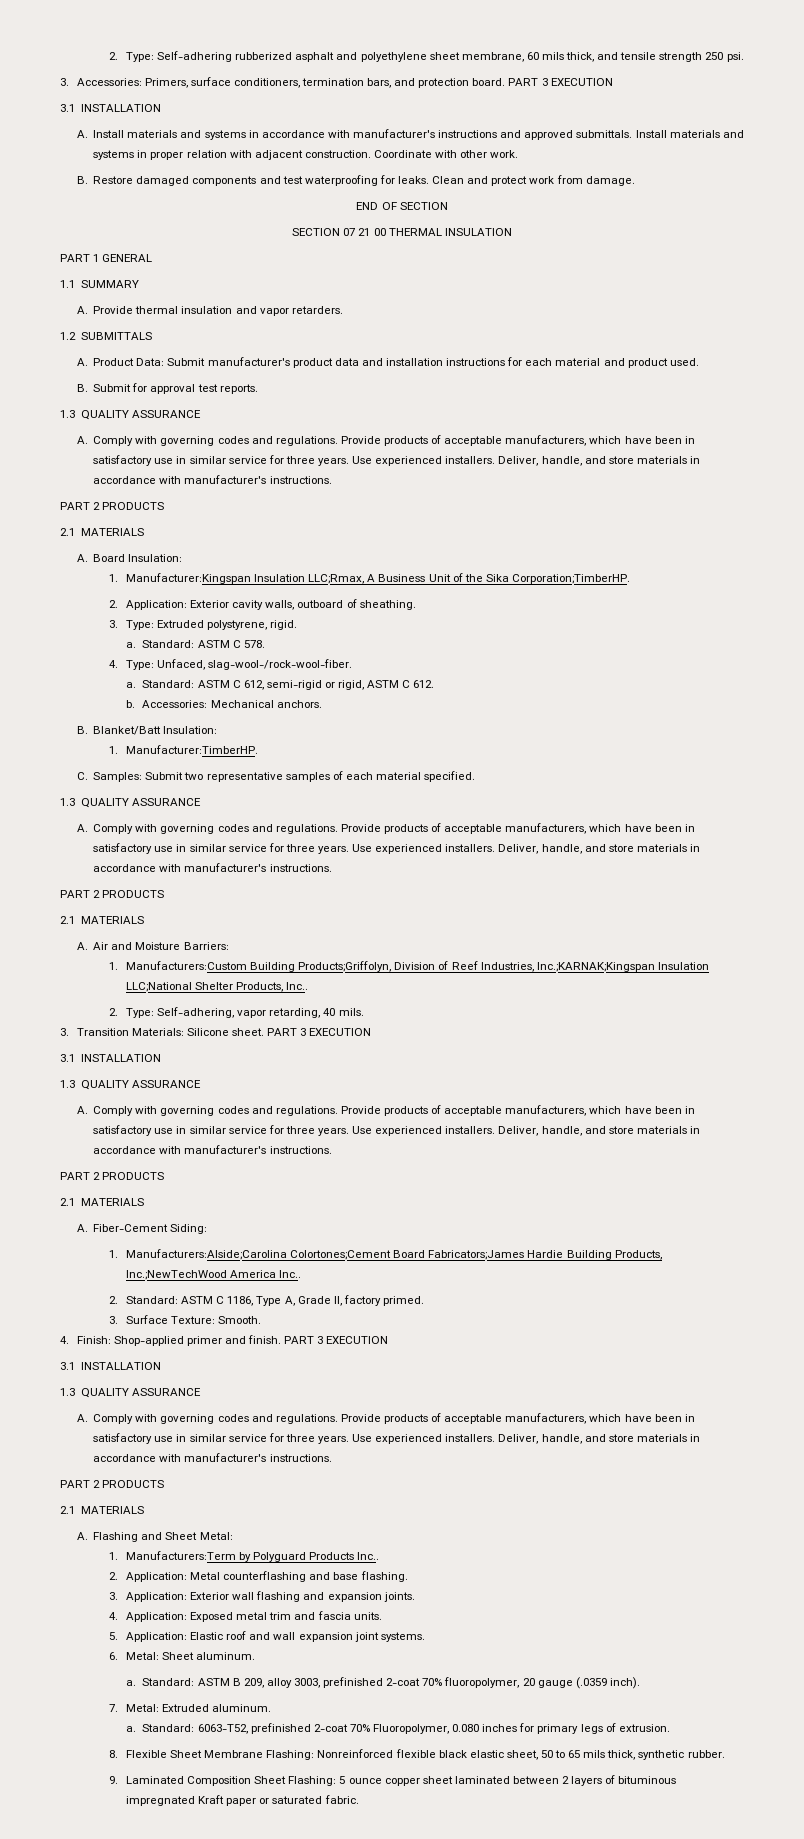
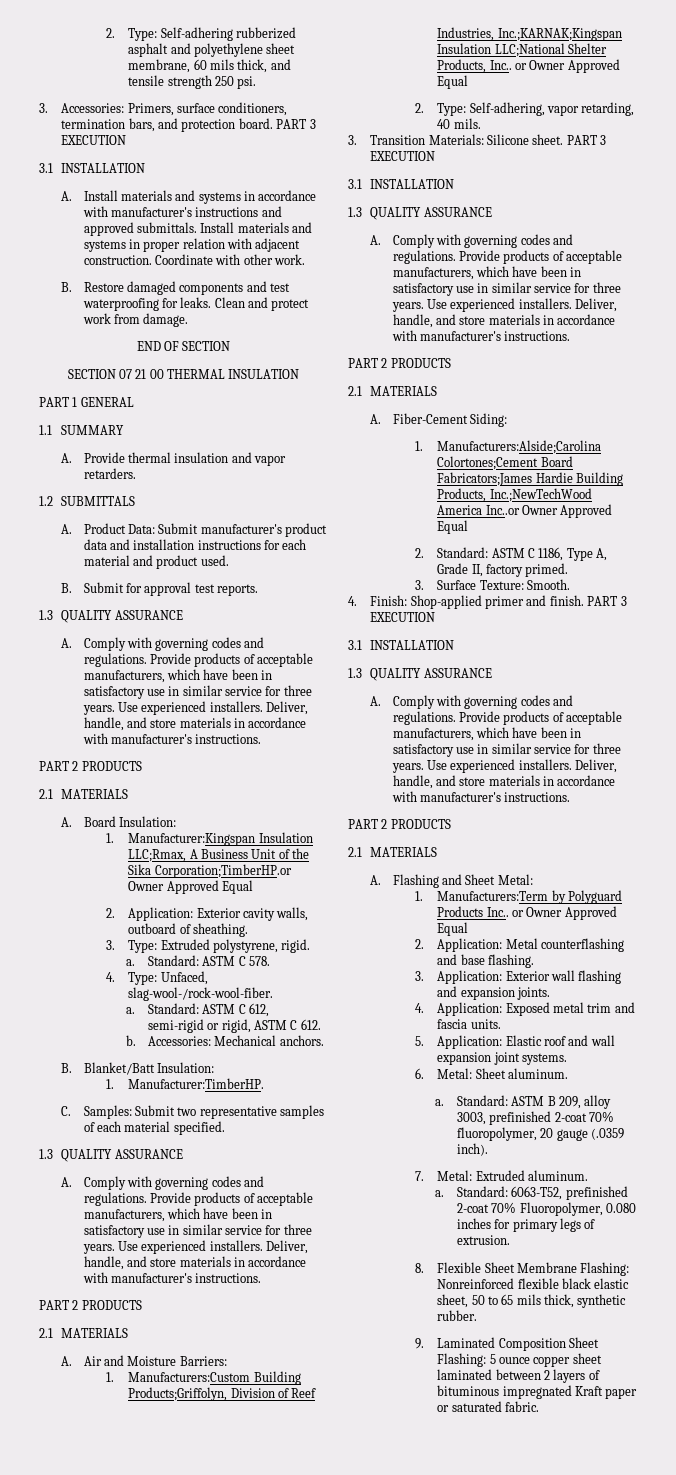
- 1. Manufacturer:Kingspan Insulation LLC;Rmax, A Business Unit of the Sika Corporation;TimberHP.
+ 1. Manufacturer:Kingspan Insulation LLC;Rmax, A Business Unit of the Sika Corporation;TimberHP.or Owner Approved Equal
- 1. Manufacturers:Custom Building Products;Griffolyn, Division of Reef Industries, Inc.;KARNAK;Kingspan Insulation LLC;National Shelter Products, Inc..
+ 1. Manufacturers:Custom Building Products;Griffolyn, Division of Reef Industries, Inc.;KARNAK;Kingspan Insulation LLC;National Shelter Products, Inc.. or Owner Approved Equal
- 1. Manufacturers:Alside;Carolina Colortones;Cement Board Fabricators;James Hardie Building Products, Inc.;NewTechWood America Inc..
+ 1. Manufacturers:Alside;Carolina Colortones;Cement Board Fabricators;James Hardie Building Products, Inc.;NewTechWood America Inc..or Owner Approved Equal
- 1. Manufacturers:Term by Polyguard Products Inc..
+ 1. Manufacturers:Term by Polyguard Products Inc.. or Owner Approved Equal

